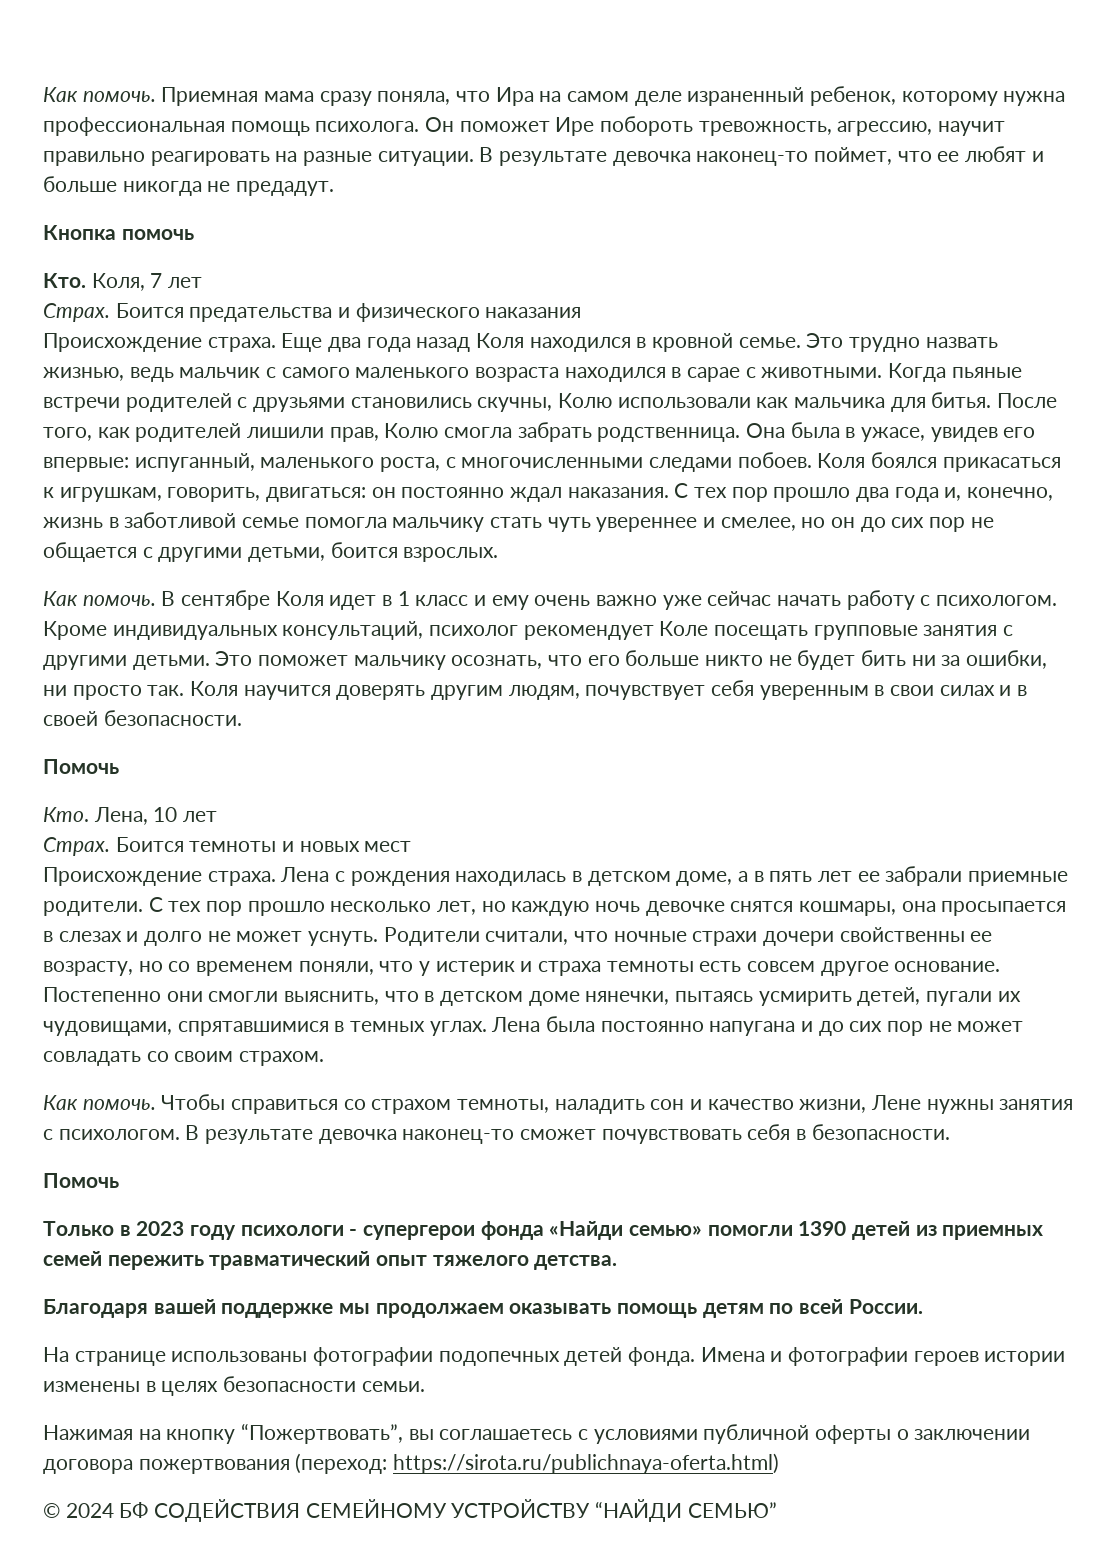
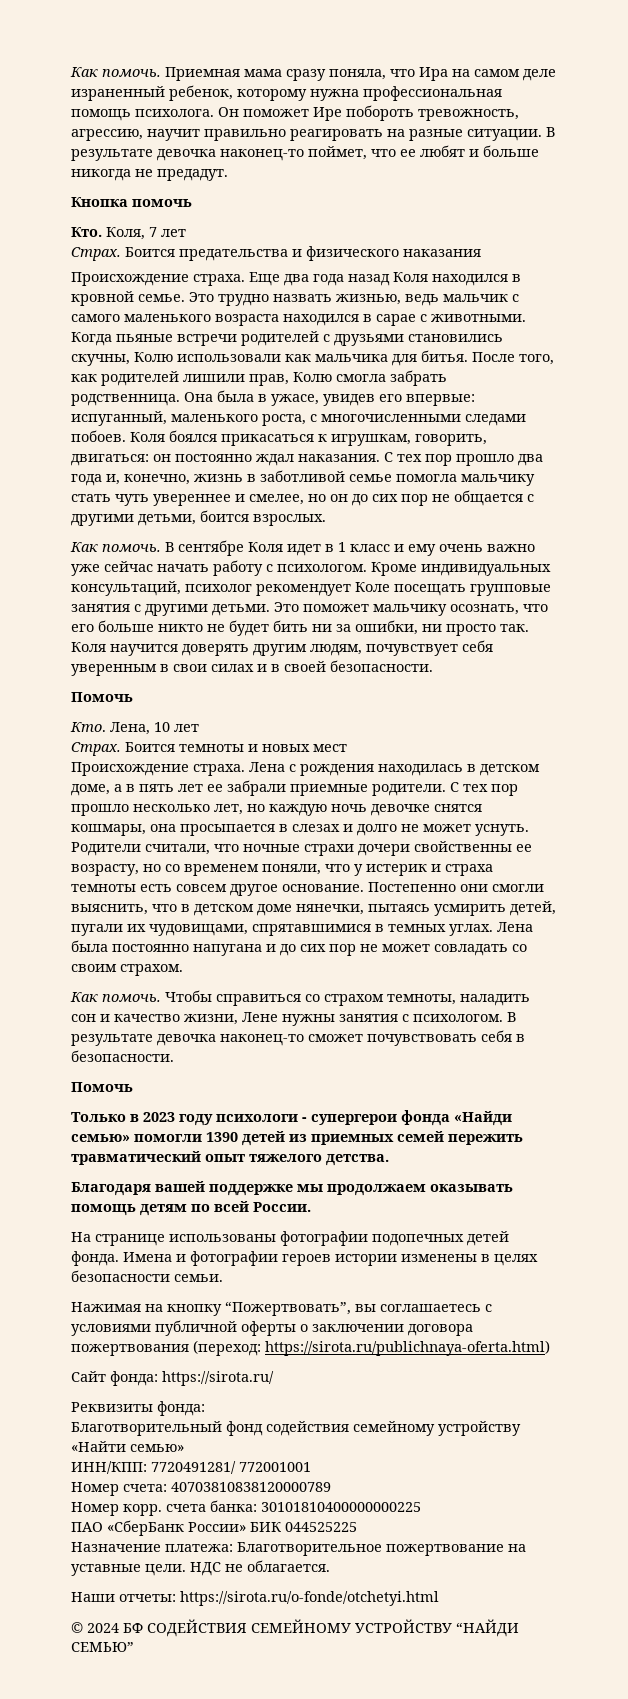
+ Сайт фонда: https://sirota.ru/
+ Реквизиты фонда:
+ Благотворительный фонд содействия семейному устройству «Найти семью»
+ ИНН/КПП: 7720491281/ 772001001
+ Номер счета: 40703810838120000789
+ Номер корр. счета банка: 30101810400000000225
+ ПАО «СберБанк России» БИК 044525225
+ Назначение платежа: Благотворительное пожертвование на уставные цели. НДС не облагается.
+ Наши отчеты: https://sirota.ru/o-fonde/otchetyi.html

